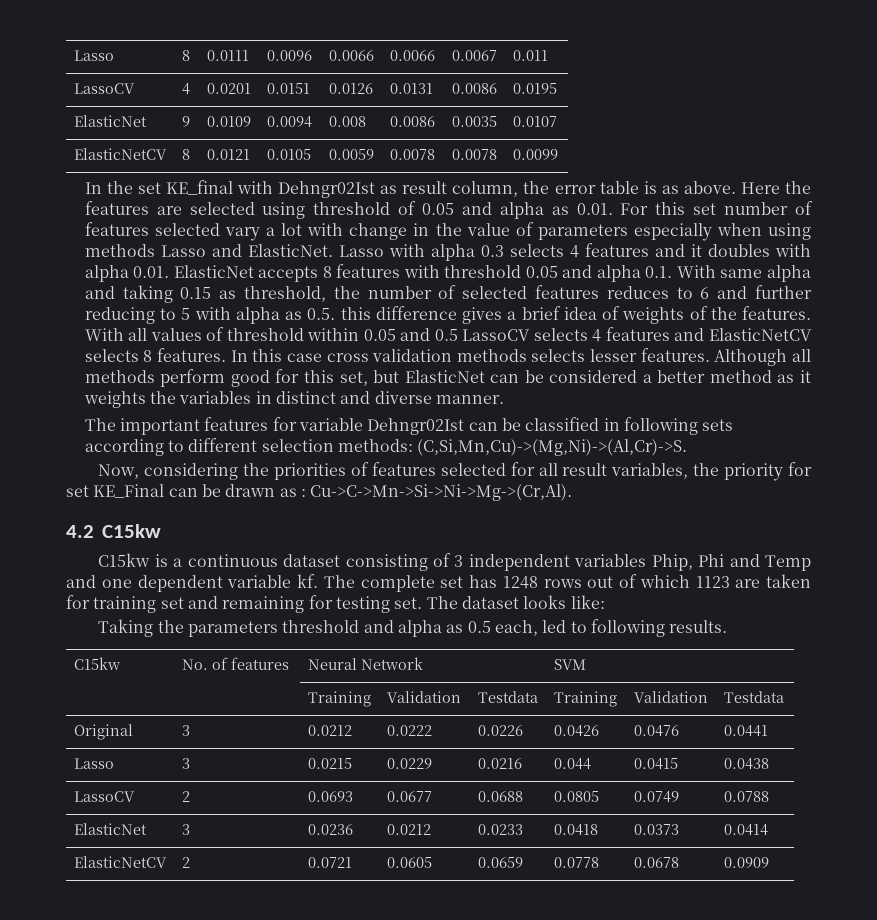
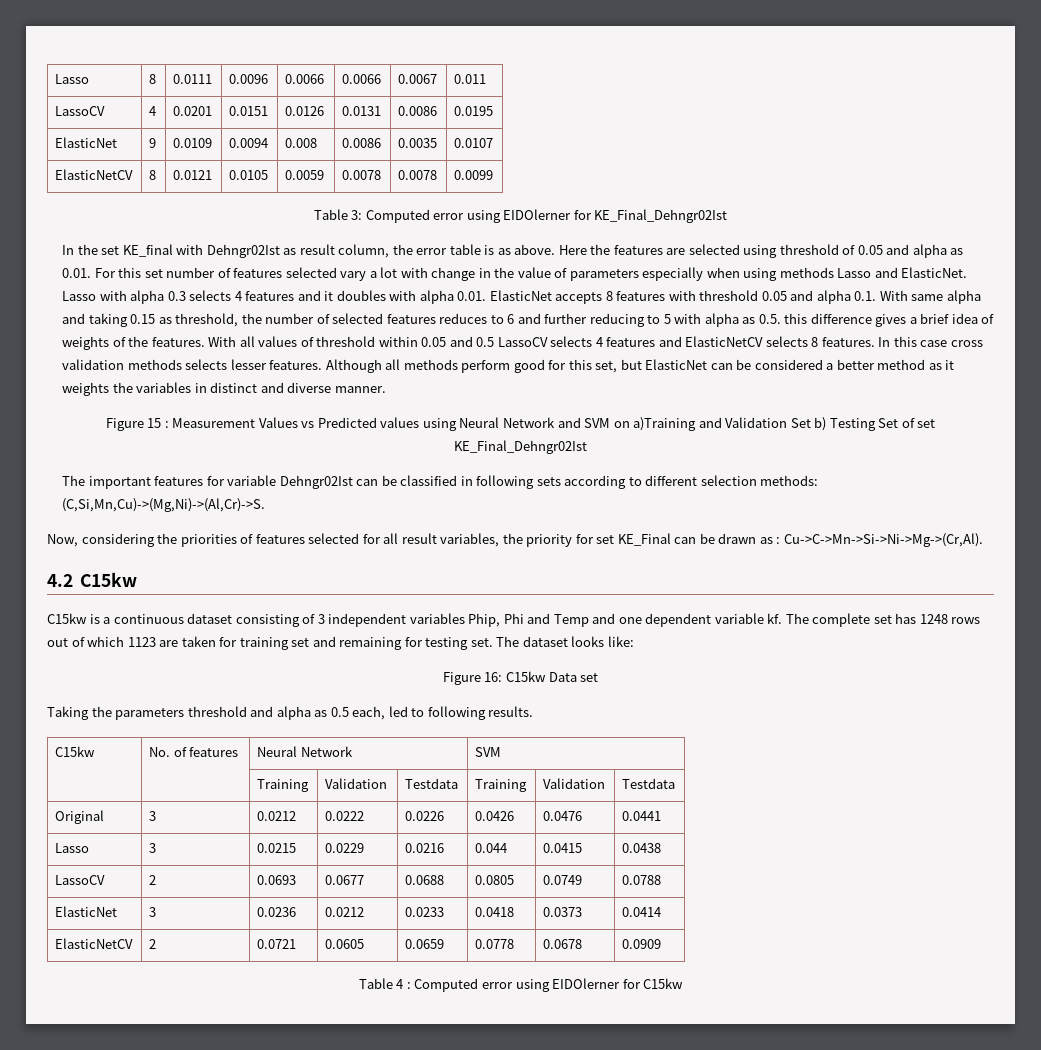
+ Table 3: Computed error using EIDOlerner for KE_Final_Dehngr02Ist
+ Figure 15 : Measurement Values vs Predicted values using Neural Network and SVM on a)Training and Validation Set b) Testing Set of set KE_Final_Dehngr02Ist
+ Figure 16: C15kw Data set
+ Table 4 : Computed error using EIDOlerner for C15kw

